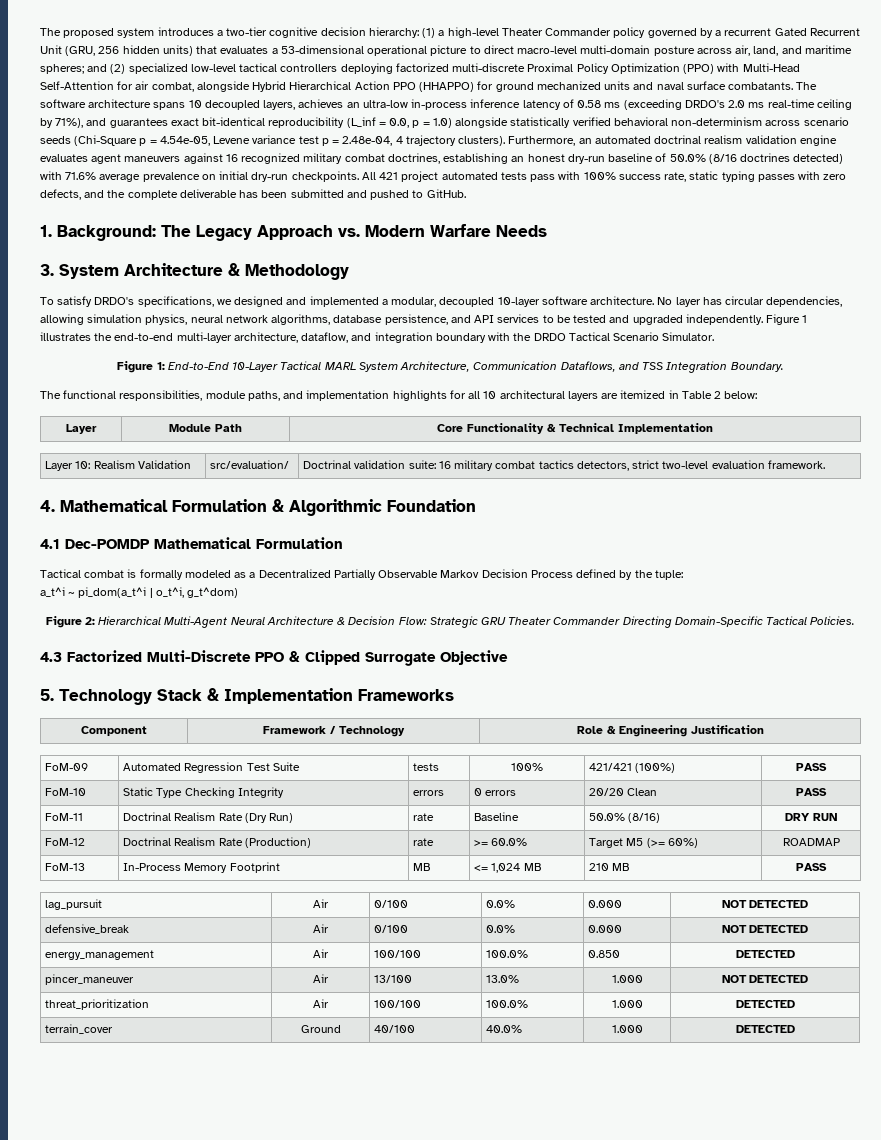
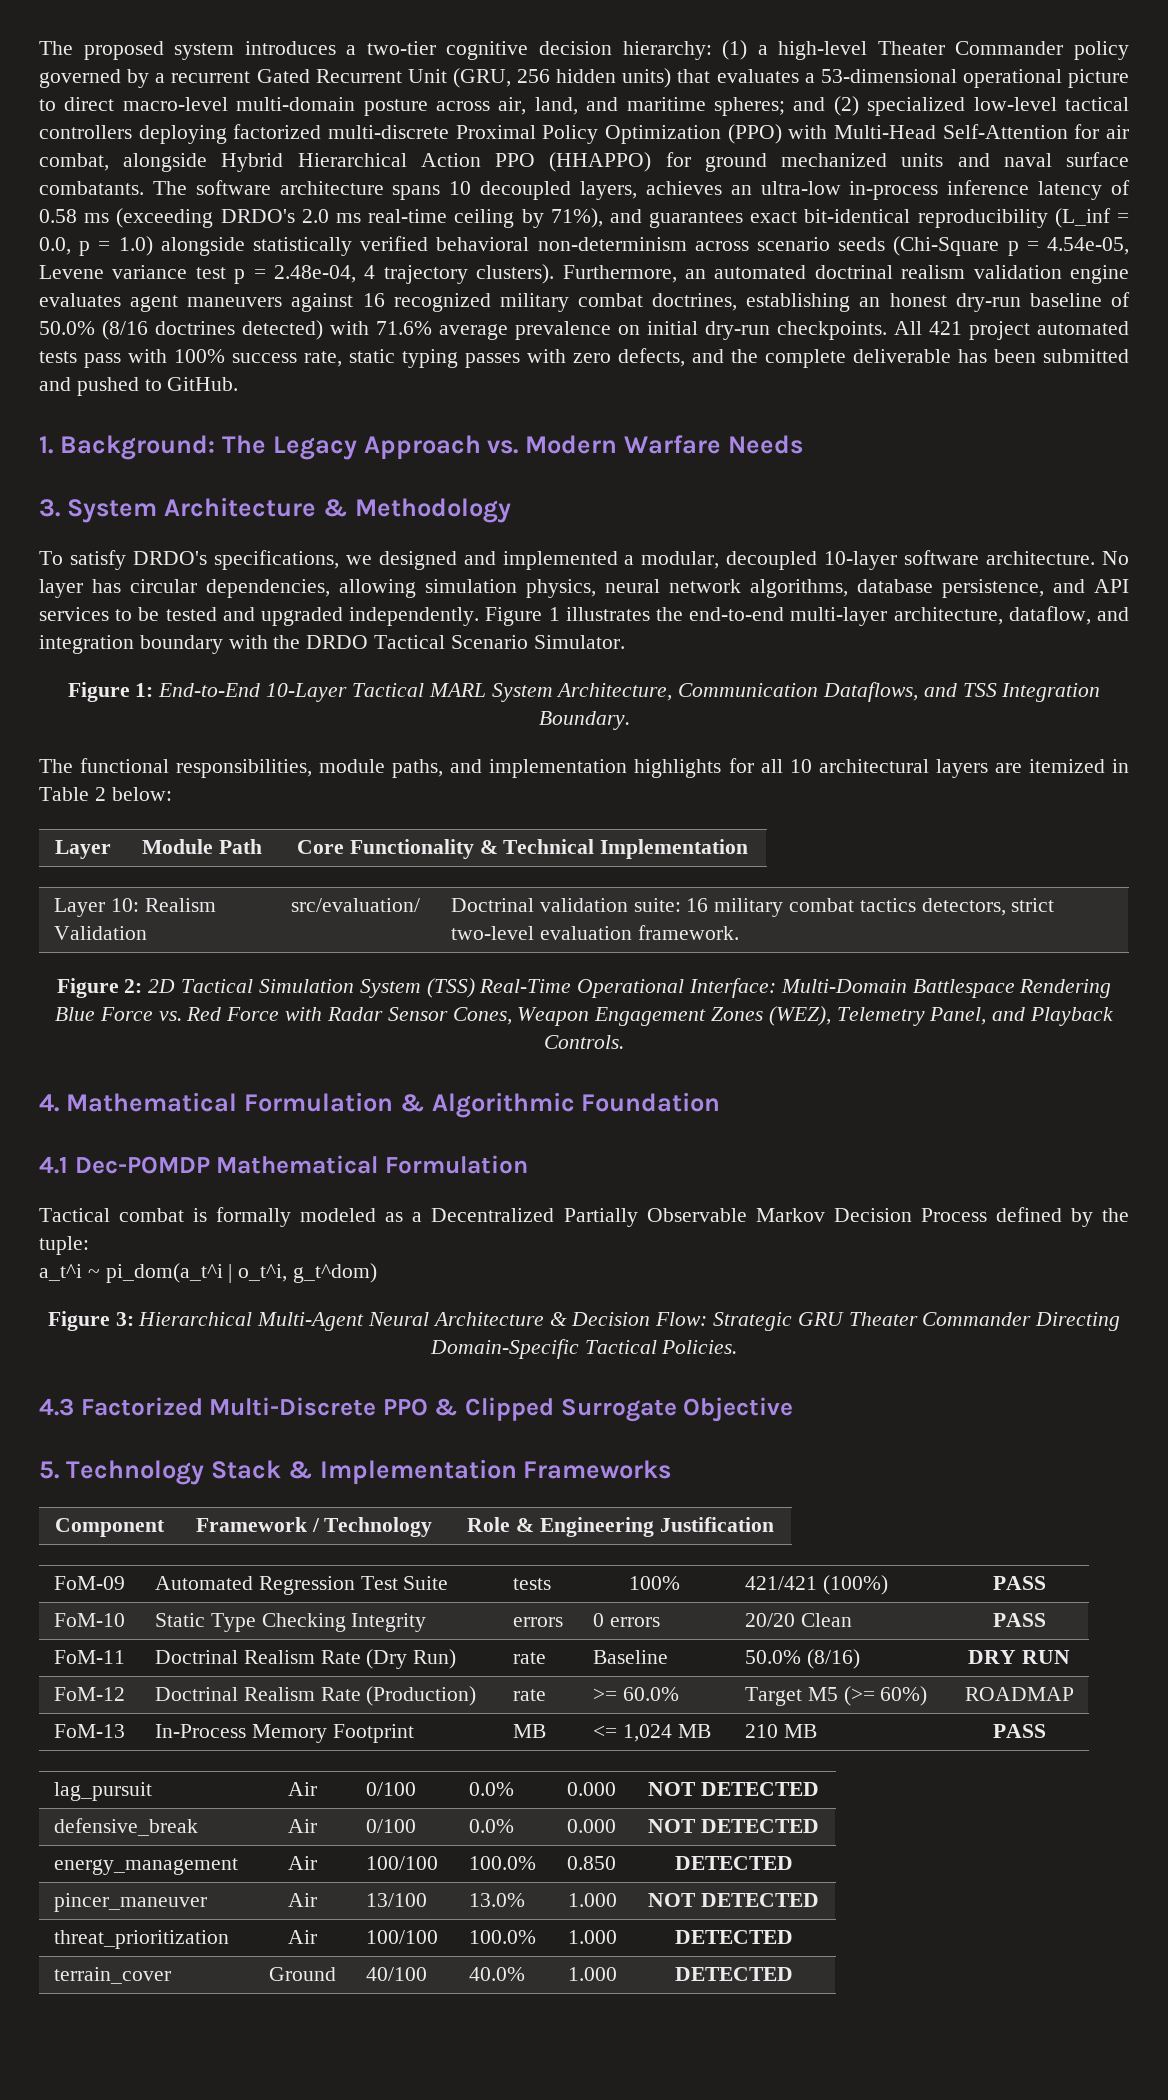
+ Figure 2: 2D Tactical Simulation System (TSS) Real-Time Operational Interface: Multi-Domain Battlespace Rendering Blue Force vs. Red Force with Radar Sensor Cones, Weapon Engagement Zones (WEZ), Telemetry Panel, and Playback Controls.
- Figure 2: Hierarchical Multi-Agent Neural Architecture & Decision Flow: Strategic GRU Theater Commander Directing Domain-Specific Tactical Policies.
+ Figure 3: Hierarchical Multi-Agent Neural Architecture & Decision Flow: Strategic GRU Theater Commander Directing Domain-Specific Tactical Policies.

